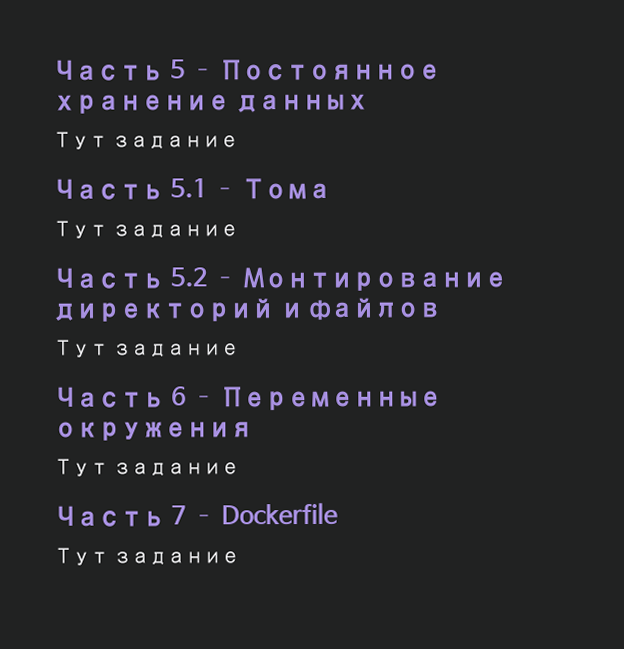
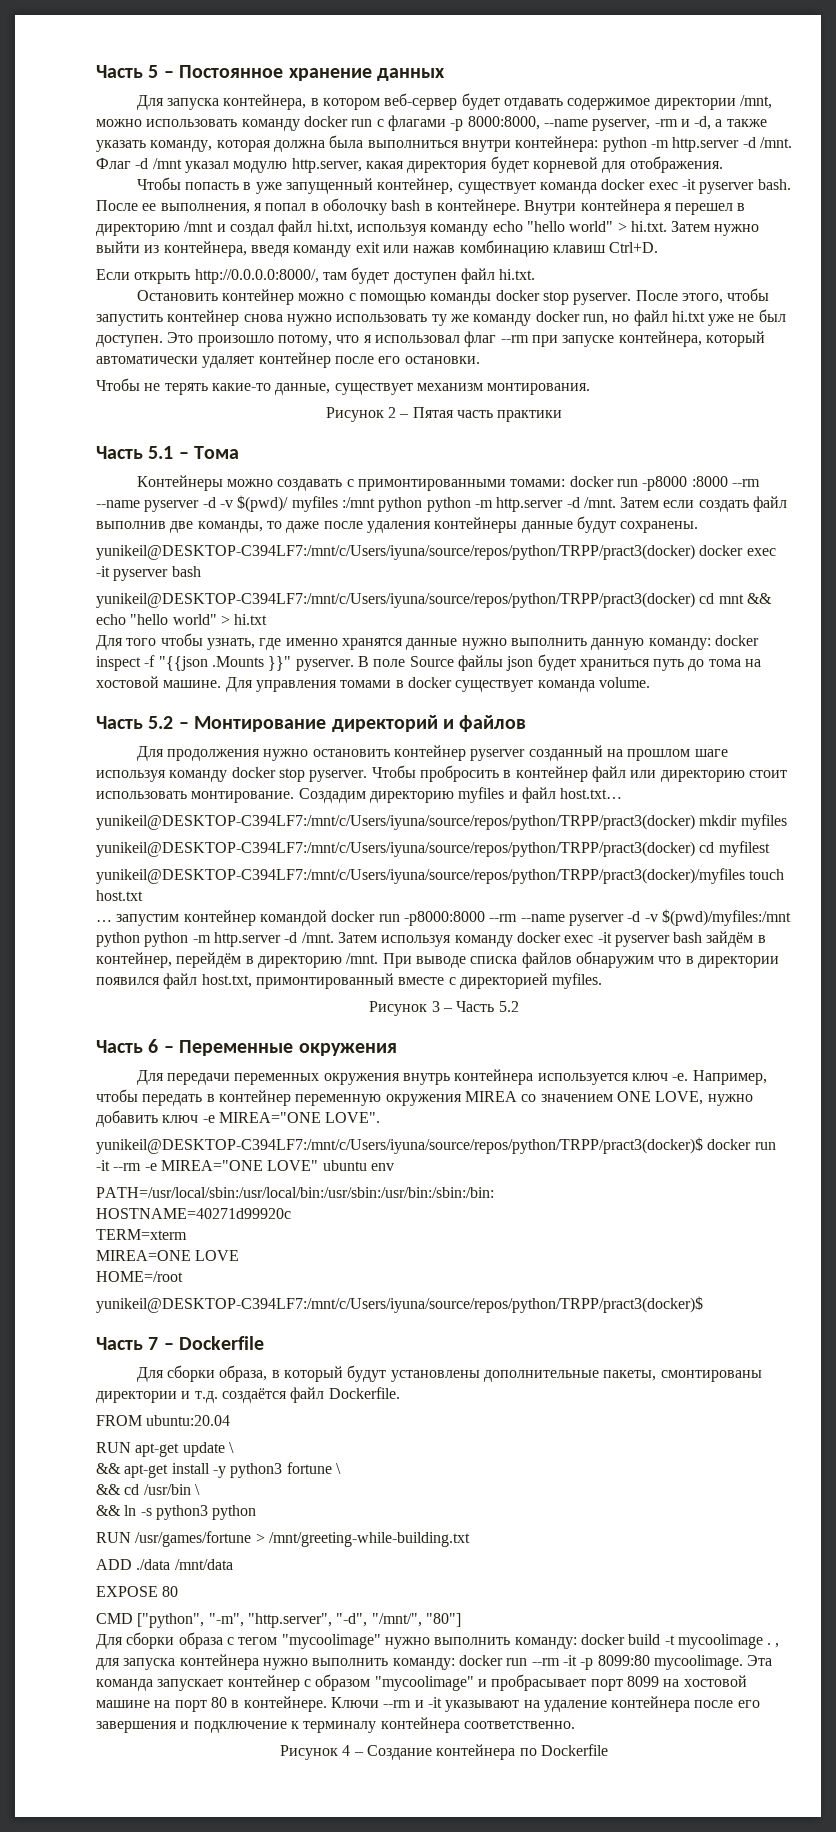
  Часть 5 – Постоянное хранение данных
- Тут задание
+ Для запуска контейнера, в котором веб-сервер будет отдавать содержимое директории /mnt, можно использовать команду docker run с флагами -p 8000:8000, --name pyserver, -rm и -d, а также указать команду, которая должна была выполниться внутри контейнера: python -m http.server -d /mnt. Флаг -d /mnt указал модулю http.server, какая директория будет корневой для отображения.
+ Чтобы попасть в уже запущенный контейнер, существует команда docker exec -it pyserver bash. После ее выполнения, я попал в оболочку bash в контейнере. Внутри контейнера я перешел в директорию /mnt и создал файл hi.txt, используя команду echo "hello world" > hi.txt. Затем нужно выйти из контейнера, введя команду exit или нажав комбинацию клавиш Ctrl+D.
+ Если открыть http://0.0.0.0:8000/, там будет доступен файл hi.txt.
+ Остановить контейнер можно с помощью команды docker stop pyserver. После этого, чтобы запустить контейнер снова нужно использовать ту же команду docker run, но файл hi.txt уже не был доступен. Это произошло потому, что я использовал флаг --rm при запуске контейнера, который автоматически удаляет контейнер после его остановки.
+ Чтобы не терять какие-то данные, существует механизм монтирования.
+ Рисунок 2 – Пятая часть практики
  Часть 5.1 – Тома
- Тут задание
+ Контейнеры можно создавать с примонтированными томами: docker run -p8000 :8000 --rm --name pyserver -d -v $(pwd)/ myfiles :/mnt python python -m http.server -d /mnt. Затем если создать файл выполнив две команды, то даже после удаления контейнеры данные будут сохранены.
+ yunikeil@DESKTOP-C394LF7:/mnt/c/Users/iyuna/source/repos/python/TRPP/pract3(docker) docker exec -it pyserver bash
+ yunikeil@DESKTOP-C394LF7:/mnt/c/Users/iyuna/source/repos/python/TRPP/pract3(docker) cd mnt && echo "hello world" > hi.txt
+ Для того чтобы узнать, где именно хранятся данные нужно выполнить данную команду: docker inspect -f "{{json .Mounts }}" pyserver. В поле Source файлы json будет храниться путь до тома на хостовой машине. Для управления томами в docker существует команда volume.
  Часть 5.2 – Монтирование директорий и файлов
- Тут задание
+ Для продолжения нужно остановить контейнер pyserver созданный на прошлом шаге используя команду docker stop pyserver. Чтобы пробросить в контейнер файл или директорию стоит использовать монтирование. Создадим директорию myfiles и файл host.txt…
+ yunikeil@DESKTOP-C394LF7:/mnt/c/Users/iyuna/source/repos/python/TRPP/pract3(docker) mkdir myfiles
+ yunikeil@DESKTOP-C394LF7:/mnt/c/Users/iyuna/source/repos/python/TRPP/pract3(docker) cd myfilest
+ yunikeil@DESKTOP-C394LF7:/mnt/c/Users/iyuna/source/repos/python/TRPP/pract3(docker)/myfiles touch host.txt
+ … запустим контейнер командой docker run -p8000:8000 --rm --name pyserver -d -v $(pwd)/myfiles:/mnt python python -m http.server -d /mnt. Затем используя команду docker exec -it pyserver bash зайдём в контейнер, перейдём в директорию /mnt. При выводе списка файлов обнаружим что в директории появился файл host.txt, примонтированный вместе с директорией myfiles.
+ Рисунок 3 – Часть 5.2
  Часть 6 – Переменные окружения
- Тут задание
+ Для передачи переменных окружения внутрь контейнера используется ключ -e. Например, чтобы передать в контейнер переменную окружения MIREA со значением ONE LOVE, нужно добавить ключ -e MIREA="ONE LOVE".
+ yunikeil@DESKTOP-C394LF7:/mnt/c/Users/iyuna/source/repos/python/TRPP/pract3(docker)$ docker run -it --rm -e MIREA="ONE LOVE" ubuntu env
+ PATH=/usr/local/sbin:/usr/local/bin:/usr/sbin:/usr/bin:/sbin:/bin:
+ HOSTNAME=40271d99920c
+ TERM=xterm
+ MIREA=ONE LOVE
+ HOME=/root
+ yunikeil@DESKTOP-C394LF7:/mnt/c/Users/iyuna/source/repos/python/TRPP/pract3(docker)$
  Часть 7 – Dockerfile
- Тут задание
+ Для сборки образа, в который будут установлены дополнительные пакеты, смонтированы директории и т.д. создаётся файл Dockerfile.
+ FROM ubuntu:20.04
+ RUN apt-get update \
+ && apt-get install -y python3 fortune \
+ && cd /usr/bin \
+ && ln -s python3 python
+ RUN /usr/games/fortune > /mnt/greeting-while-building.txt
+ ADD ./data /mnt/data
+ EXPOSE 80
+ CMD ["python", "-m", "http.server", "-d", "/mnt/", "80"]
+ Для сборки образа с тегом "mycoolimage" нужно выполнить команду: docker build -t mycoolimage . , для запуска контейнера нужно выполнить команду: docker run --rm -it -p 8099:80 mycoolimage. Эта команда запускает контейнер с образом "mycoolimage" и пробрасывает порт 8099 на хостовой машине на порт 80 в контейнере. Ключи --rm и -it указывают на удаление контейнера после его завершения и подключение к терминалу контейнера соответственно.
+ Рисунок 4 – Создание контейнера по Dockerfile

